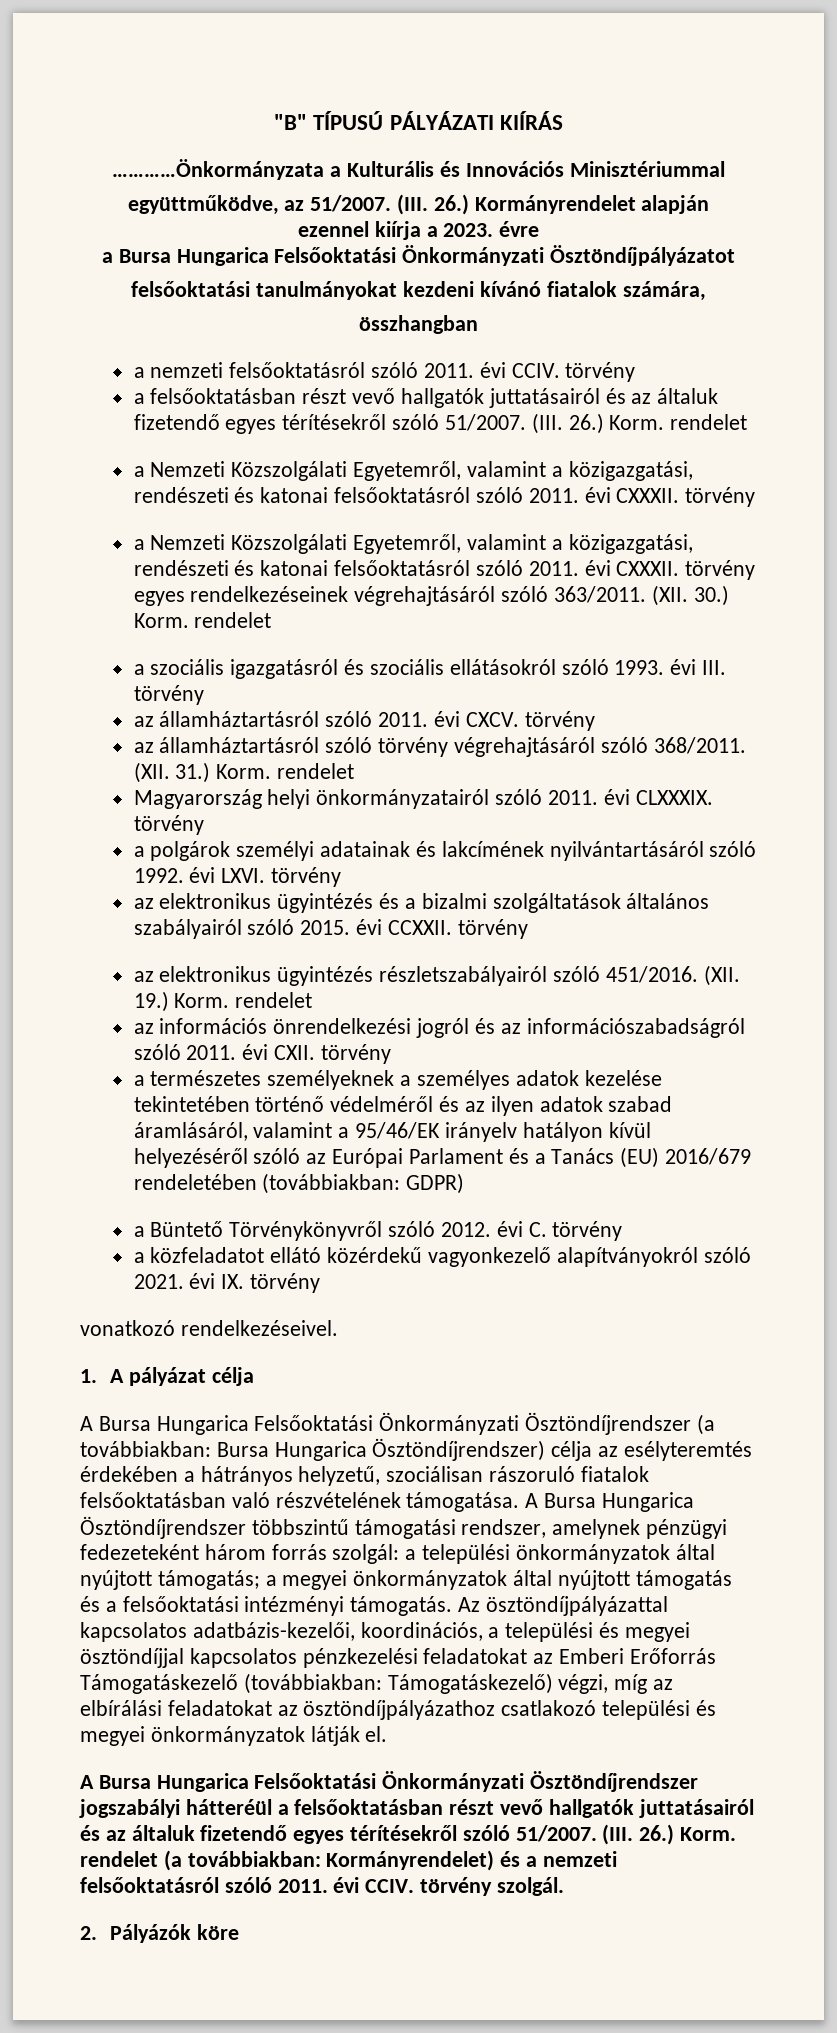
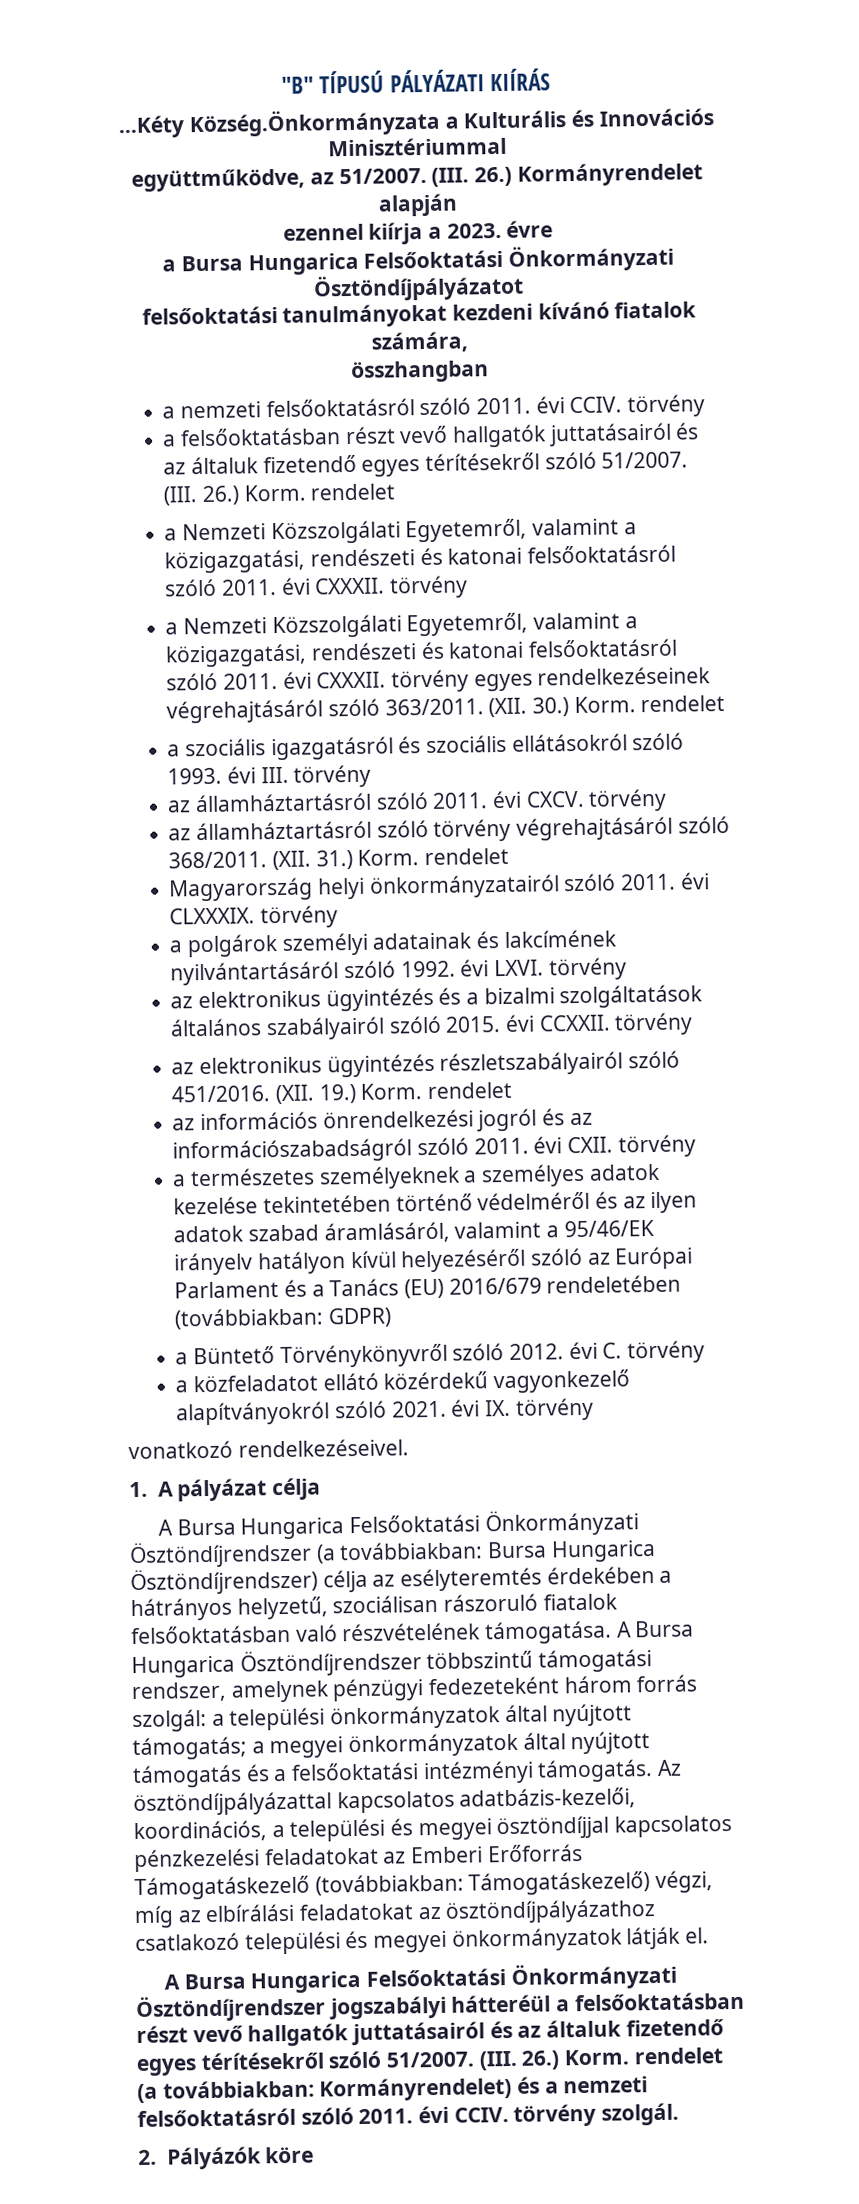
- …………Önkormányzata a Kulturális és Innovációs Minisztériummal
+ …Kéty Község.Önkormányzata a Kulturális és Innovációs Minisztériummal

